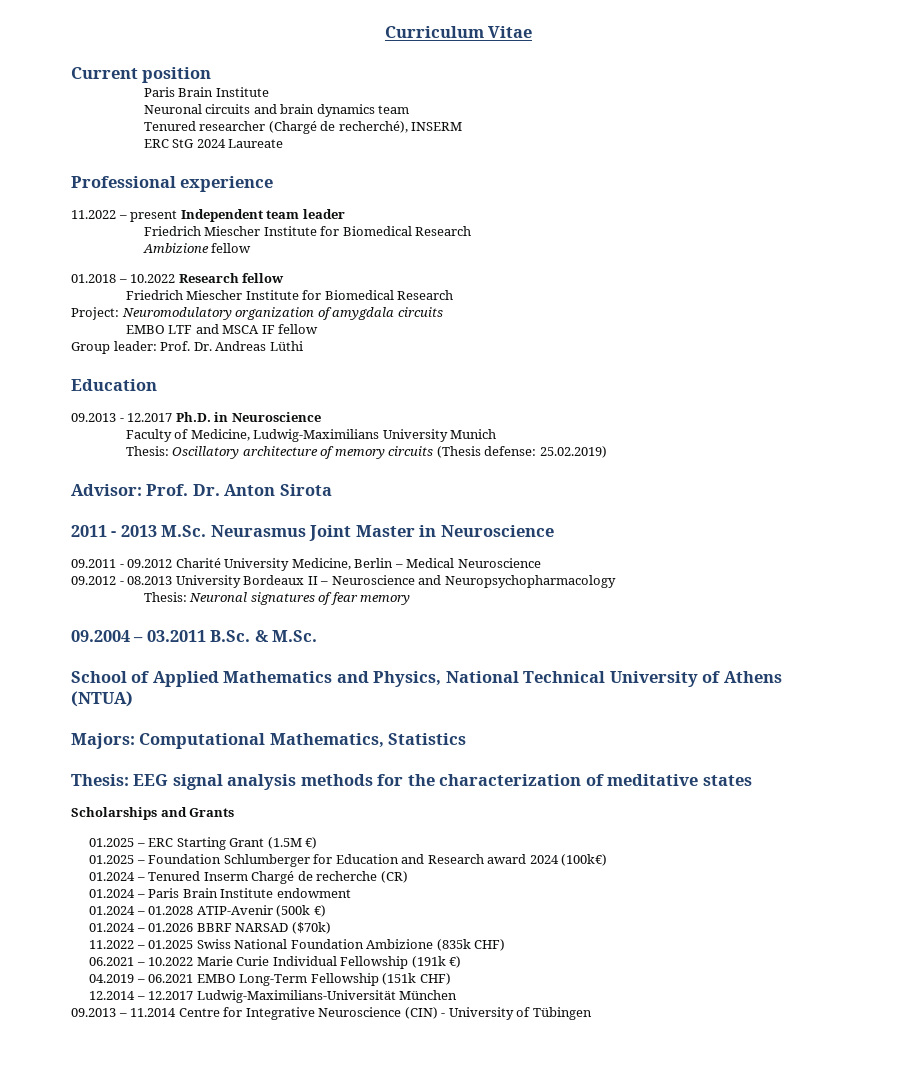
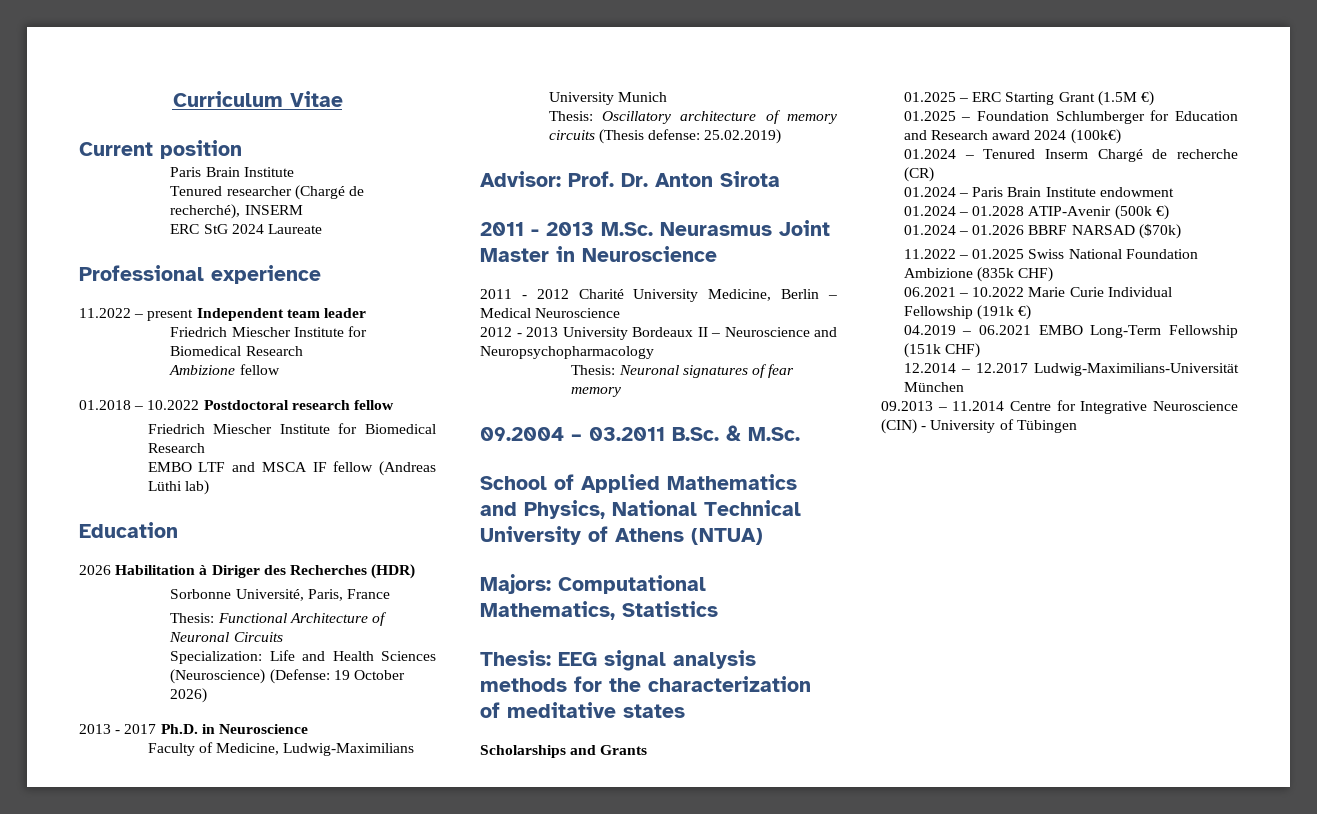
- Neuronal circuits and brain dynamics team
- 01.2018 – 10.2022 Research fellow
+ 01.2018 – 10.2022 Postdoctoral research fellow
- Project: Neuromodulatory organization of amygdala circuits
- EMBO LTF and MSCA IF fellow
- Group leader: Prof. Dr. Andreas Lüthi
+ EMBO LTF and MSCA IF fellow (Andreas Lüthi lab)
- 09.2013 - 12.2017 Ph.D. in Neuroscience
+ 2026 Habilitation à Diriger des Recherches (HDR)
+ Sorbonne Université, Paris, France
+ Thesis: Functional Architecture of Neuronal Circuits
+ Specialization: Life and Health Sciences (Neuroscience) (Defense: 19 October 2026)
+ 2013 - 2017 Ph.D. in Neuroscience
- 09.2011 - 09.2012 Charité University Medicine, Berlin – Medical Neuroscience
+ 2011 - 2012 Charité University Medicine, Berlin – Medical Neuroscience
- 09.2012 - 08.2013 University Bordeaux II – Neuroscience and Neuropsychopharmacology
+ 2012 - 2013 University Bordeaux II – Neuroscience and Neuropsychopharmacology

